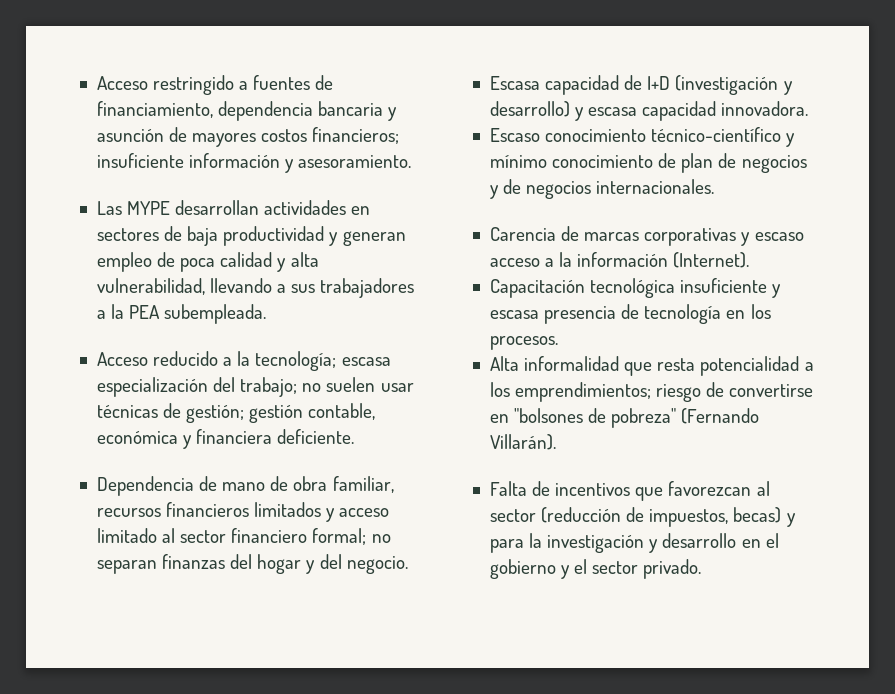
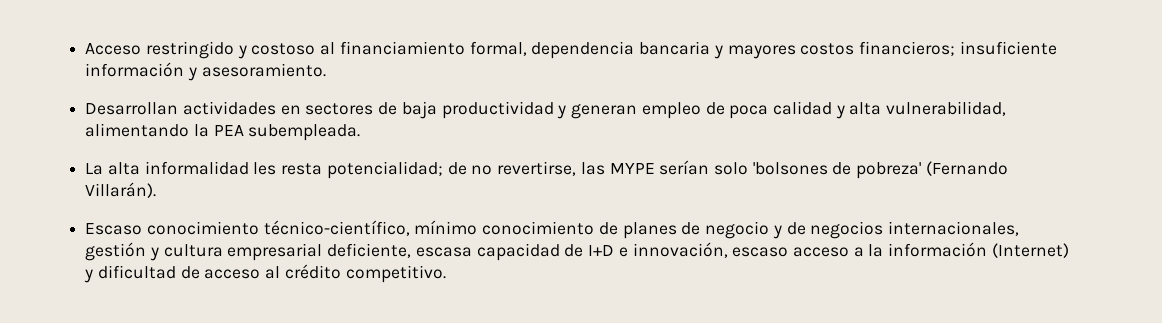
- Acceso restringido a fuentes de financiamiento, dependencia bancaria y asunción de mayores costos financieros; insuficiente información y asesoramiento.
+ Acceso restringido y costoso al financiamiento formal, dependencia bancaria y mayores costos financieros; insuficiente información y asesoramiento.
- Las MYPE desarrollan actividades en sectores de baja productividad y generan empleo de poca calidad y alta vulnerabilidad, llevando a sus trabajadores a la PEA subempleada.
- Acceso reducido a la tecnología; escasa especialización del trabajo; no suelen usar técnicas de gestión; gestión contable, económica y financiera deficiente.
- Dependencia de mano de obra familiar, recursos financieros limitados y acceso limitado al sector financiero formal; no separan finanzas del hogar y del negocio.
- Escasa capacidad de I+D (investigación y desarrollo) y escasa capacidad innovadora.
- Escaso conocimiento técnico-científico y mínimo conocimiento de plan de negocios y de negocios internacionales.
- Carencia de marcas corporativas y escaso acceso a la información (Internet).
- Capacitación tecnológica insuficiente y escasa presencia de tecnología en los procesos.
- Alta informalidad que resta potencialidad a los emprendimientos; riesgo de convertirse en "bolsones de pobreza" (Fernando Villarán).
- Falta de incentivos que favorezcan al sector (reducción de impuestos, becas) y para la investigación y desarrollo en el gobierno y el sector privado.
+ Desarrollan actividades en sectores de baja productividad y generan empleo de poca calidad y alta vulnerabilidad, alimentando la PEA subempleada.
+ La alta informalidad les resta potencialidad; de no revertirse, las MYPE serían solo 'bolsones de pobreza' (Fernando Villarán).
+ Escaso conocimiento técnico-científico, mínimo conocimiento de planes de negocio y de negocios internacionales, gestión y cultura empresarial deficiente, escasa capacidad de I+D e innovación, escaso acceso a la información (Internet) y dificultad de acceso al crédito competitivo.

